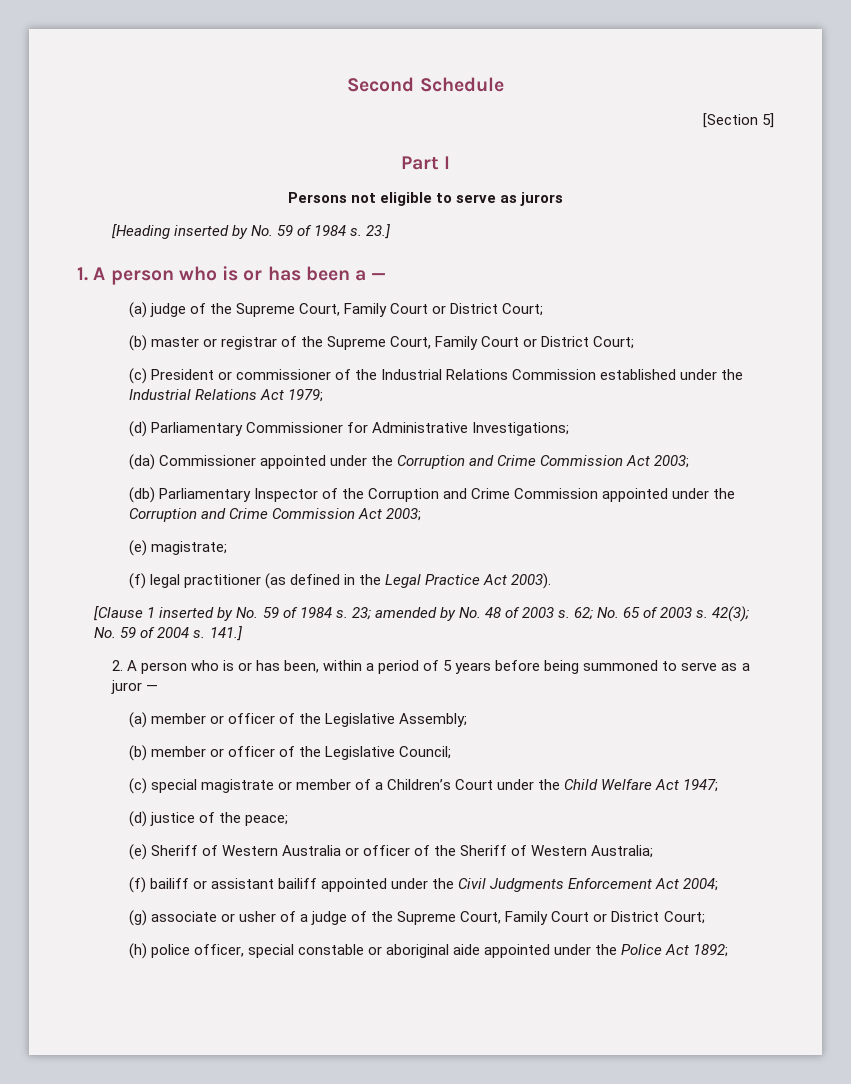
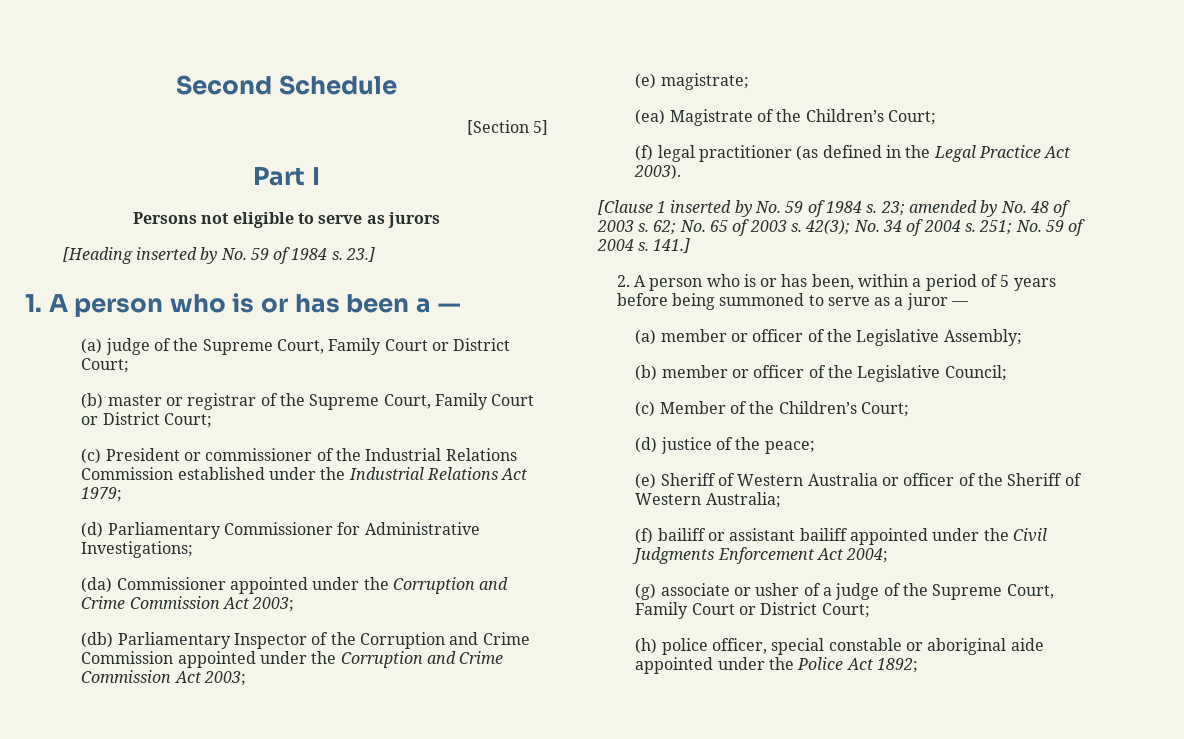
+ (ea) Magistrate of the Children’s Court;
- 42(3); No. 59 of 2004 s.
+ 42(3); No. 34 of 2004 s. 251; No. 59 of 2004 s.
- (c) special magistrate or member of a Children’s Court under the Child Welfare Act 1947;
+ (c) Member of the Children’s Court;

